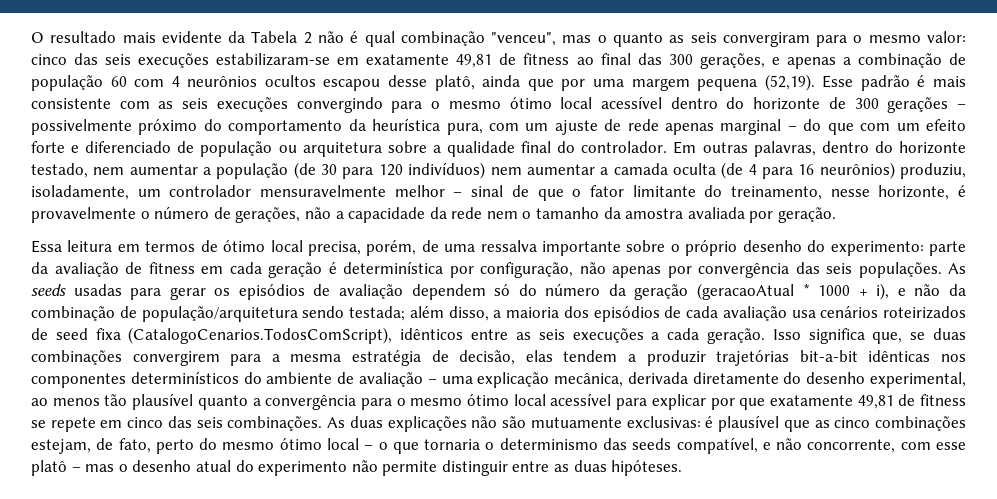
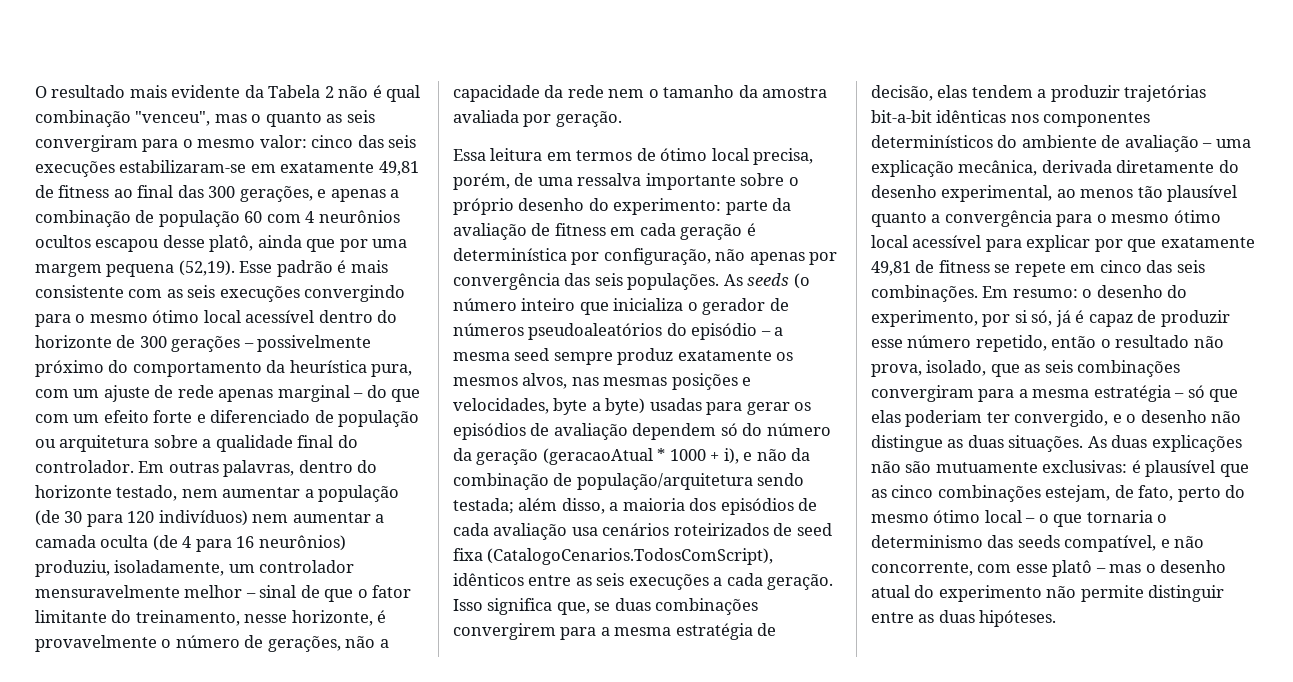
- As seeds usadas para gerar os episódios de avaliação dependem só do número da geração (geracaoAtual * 1000 + i), e não da combinação de população/arquitetura sendo testada; além disso, a maioria dos episódios de cada avaliação usa cenários roteirizados de seed fixa (CatalogoCenarios.TodosComScript), idênticos entre as seis execuções a cada geração.
+ As seeds (o número inteiro que inicializa o gerador de números pseudoaleatórios do episódio – a mesma seed sempre produz exatamente os mesmos alvos, nas mesmas posições e velocidades, byte a byte) usadas para gerar os episódios de avaliação dependem só do número da geração (geracaoAtual * 1000 + i), e não da combinação de população/arquitetura sendo testada; além disso, a maioria dos episódios de cada avaliação usa cenários roteirizados de seed fixa (CatalogoCenarios.TodosComScript), idênticos entre as seis execuções a cada geração.
+ Em resumo: o desenho do experimento, por si só, já é capaz de produzir esse número repetido, então o resultado não prova, isolado, que as seis combinações convergiram para a mesma estratégia – só que elas poderiam ter convergido, e o desenho não distingue as duas situações.

